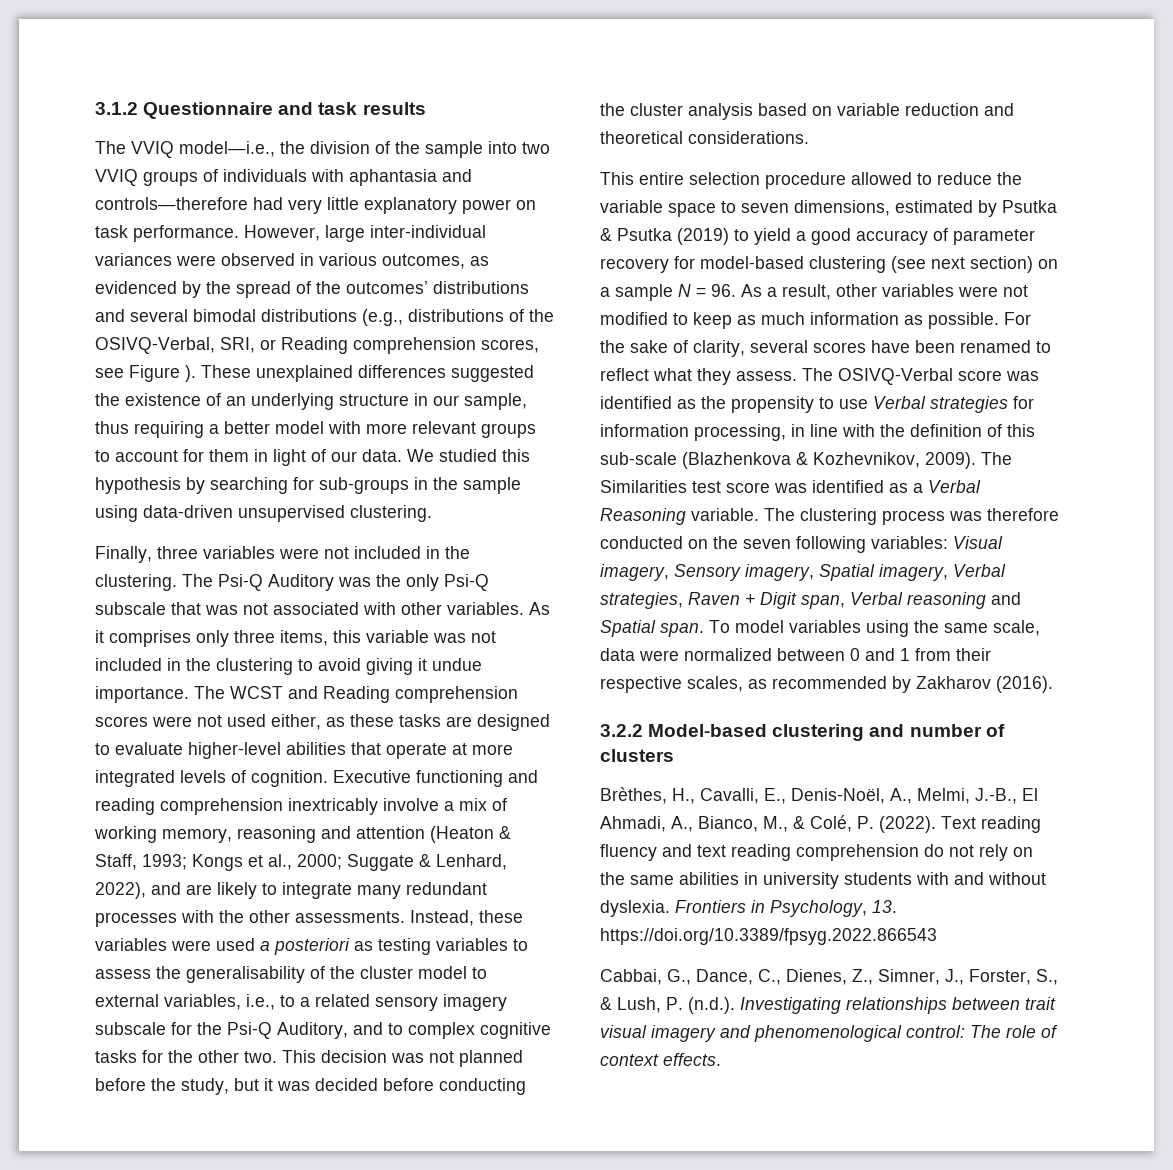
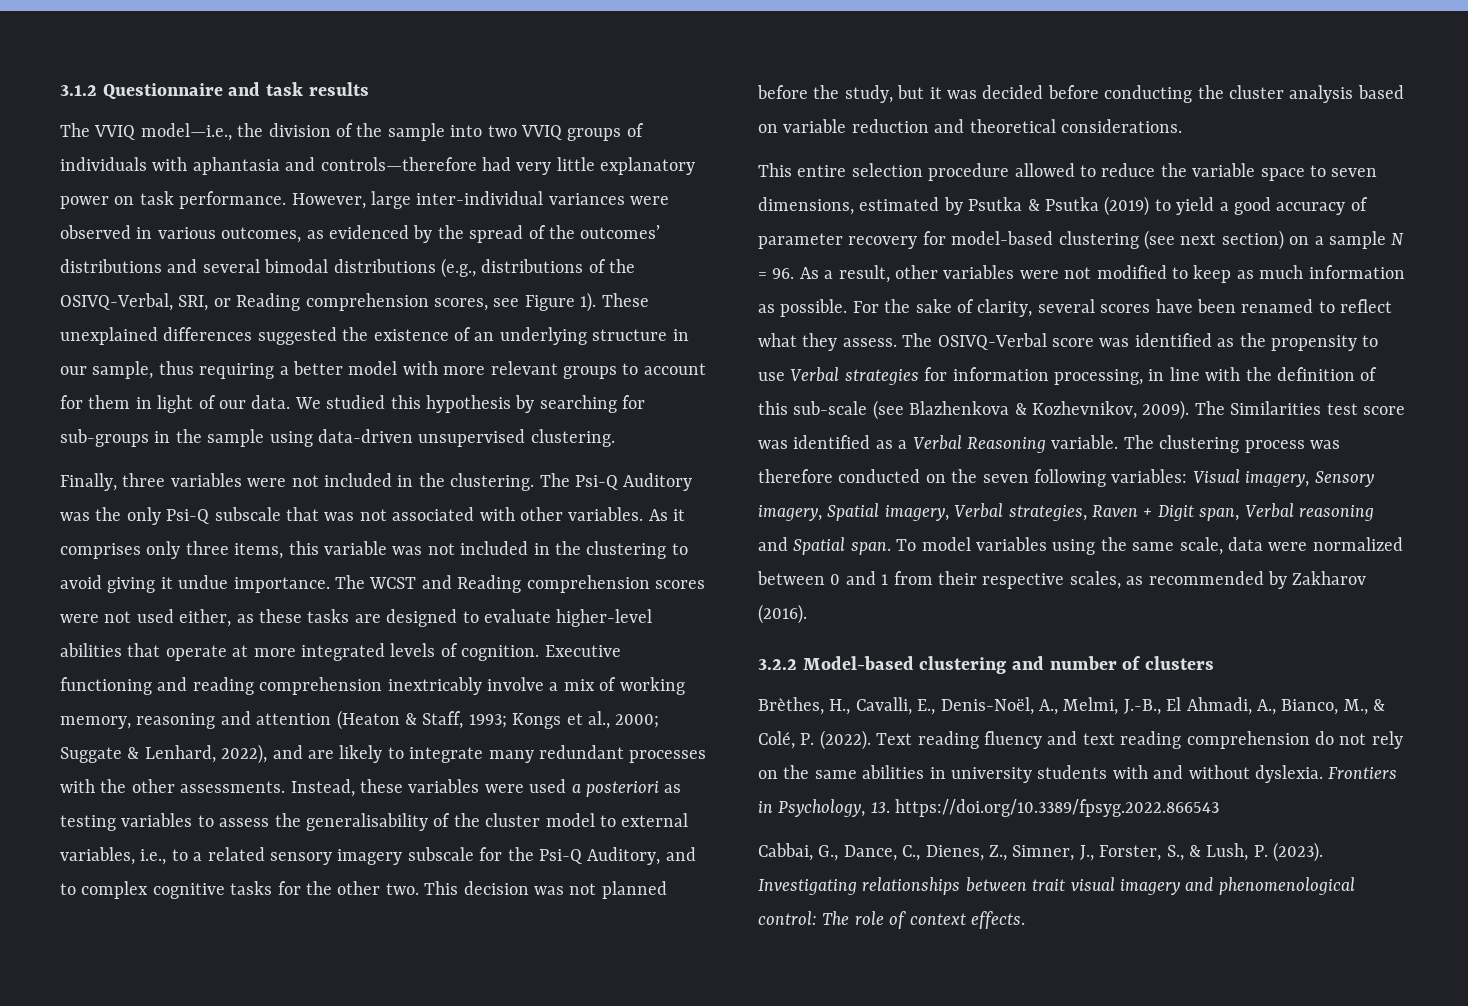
- However, large inter-individual variances were observed in various outcomes, as evidenced by the spread of the outcomes’ distributions and several bimodal distributions (e.g., distributions of the OSIVQ-Verbal, SRI, or Reading comprehension scores, see Figure ).
+ However, large inter-individual variances were observed in various outcomes, as evidenced by the spread of the outcomes’ distributions and several bimodal distributions (e.g., distributions of the OSIVQ-Verbal, SRI, or Reading comprehension scores, see Figure 1).
- The OSIVQ-Verbal score was identified as the propensity to use Verbal strategies for information processing, in line with the definition of this sub-scale (Blazhenkova & Kozhevnikov, 2009).
+ The OSIVQ-Verbal score was identified as the propensity to use Verbal strategies for information processing, in line with the definition of this sub-scale (see Blazhenkova & Kozhevnikov, 2009).
- Cabbai, G., Dance, C., Dienes, Z., Simner, J., Forster, S., & Lush, P. (n.d.). Investigating relationships between trait visual imagery and phenomenological control: The role of context effects.
+ Cabbai, G., Dance, C., Dienes, Z., Simner, J., Forster, S., & Lush, P. (2023). Investigating relationships between trait visual imagery and phenomenological control: The role of context effects.

